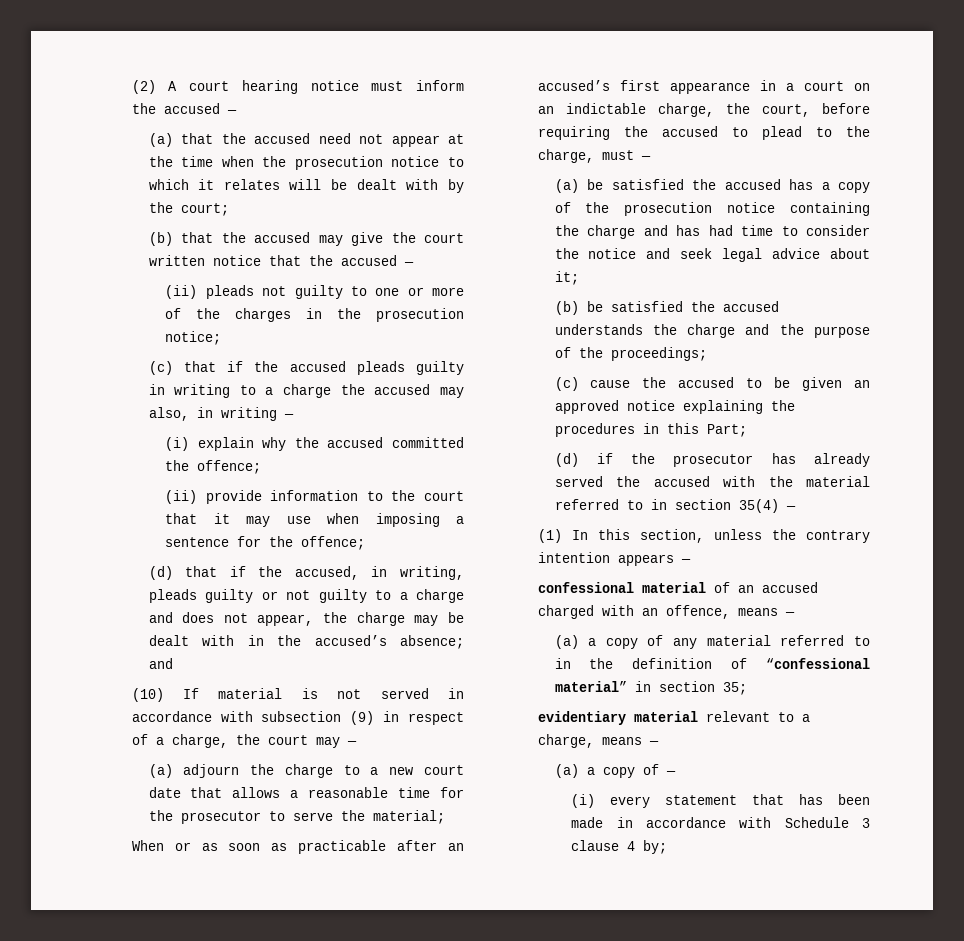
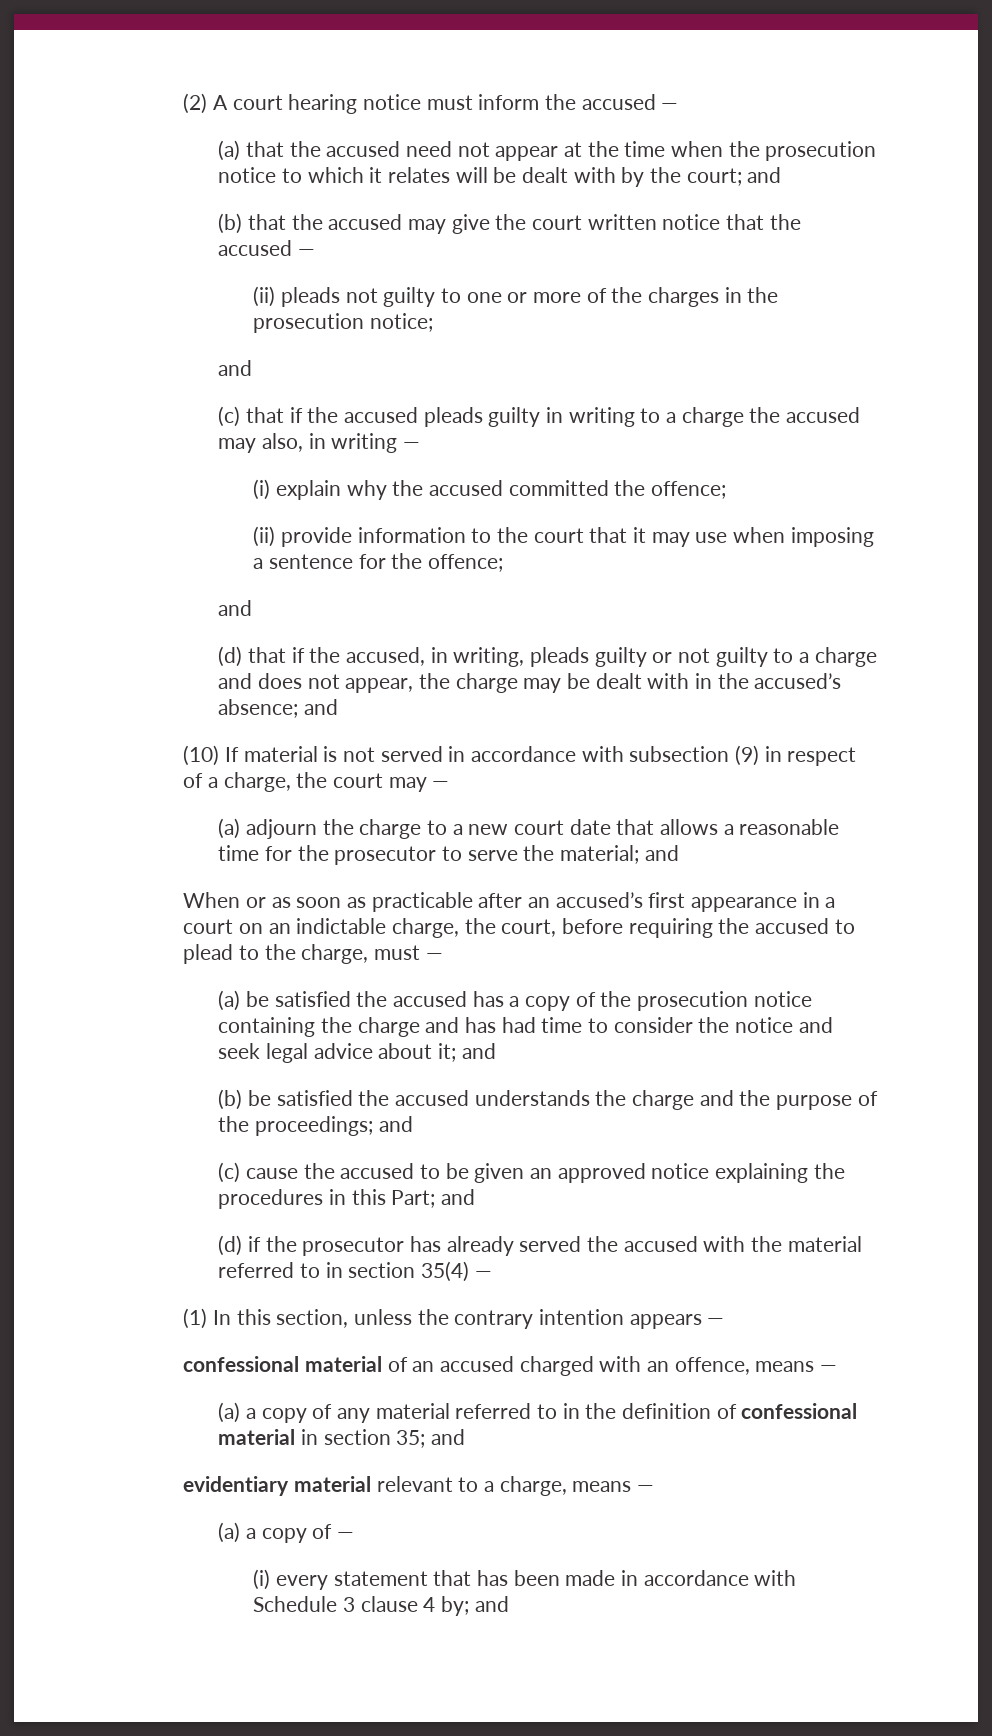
- (a) that the accused need not appear at the time when the prosecution notice to which it relates will be dealt with by the court;
+ (a) that the accused need not appear at the time when the prosecution notice to which it relates will be dealt with by the court; and
  (ii) pleads not guilty to one or more of the charges in the prosecution notice;
+ and
  (ii) provide information to the court that it may use when imposing a sentence for the offence;
+ and
- (a) adjourn the charge to a new court date that allows a reasonable time for the prosecutor to serve the material;
+ (a) adjourn the charge to a new court date that allows a reasonable time for the prosecutor to serve the material; and
- (a) be satisfied the accused has a copy of the prosecution notice containing the charge and has had time to consider the notice and seek legal advice about it;
+ (a) be satisfied the accused has a copy of the prosecution notice containing the charge and has had time to consider the notice and seek legal advice about it; and
- (b) be satisfied the accused understands the charge and the purpose of the proceedings;
+ (b) be satisfied the accused understands the charge and the purpose of the proceedings; and
- (c) cause the accused to be given an approved notice explaining the procedures in this Part;
+ (c) cause the accused to be given an approved notice explaining the procedures in this Part; and
- (a) a copy of any material referred to in the definition of “confessional material” in section 35;
+ (a) a copy of any material referred to in the definition of confessional material in section 35; and
- (i) every statement that has been made in accordance with Schedule 3 clause 4 by;
+ (i) every statement that has been made in accordance with Schedule 3 clause 4 by; and

